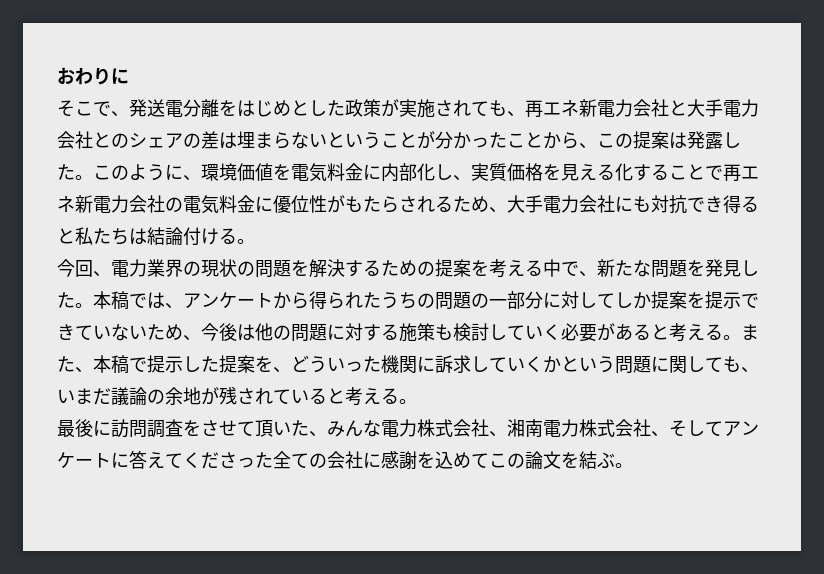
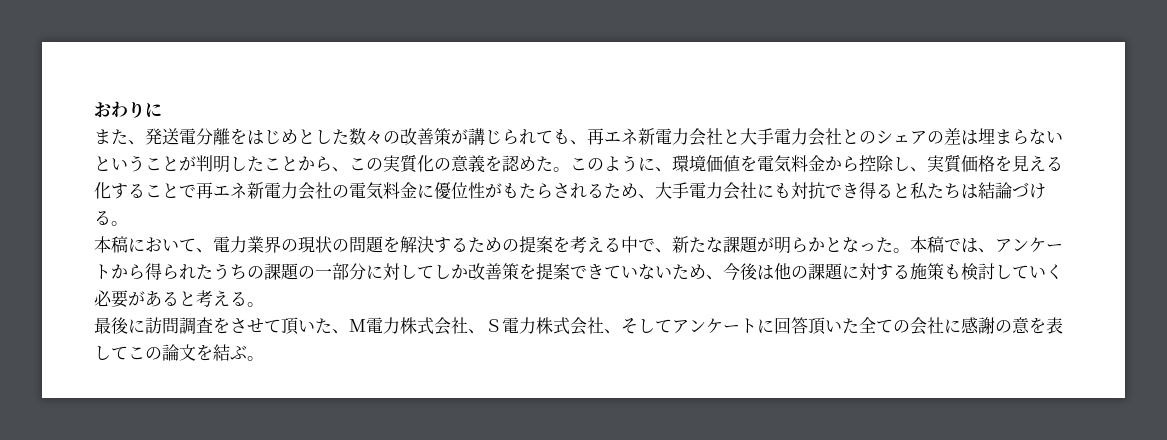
- そこで、発送電分離をはじめとした政策が実施されても、再エネ新電力会社と大手電力会社とのシェアの差は埋まらないということが分かったことから、この提案は発露した。
+ また、発送電分離をはじめとした数々の改善策が講じられても、再エネ新電力会社と大手電力会社とのシェアの差は埋まらないということが判明したことから、この実質化の意義を認めた。
- このように、環境価値を電気料金に内部化し、実質価格を見える化することで再エネ新電力会社の電気料金に優位性がもたらされるため、大手電力会社にも対抗でき得ると私たちは結論付ける。
+ このように、環境価値を電気料金から控除し、実質価格を見える化することで再エネ新電力会社の電気料金に優位性がもたらされるため、大手電力会社にも対抗でき得ると私たちは結論づける。
- 今回、電力業界の現状の問題を解決するための提案を考える中で、新たな問題を発見した。
+ 本稿において、電力業界の現状の問題を解決するための提案を考える中で、新たな課題が明らかとなった。
- 本稿では、アンケートから得られたうちの問題の一部分に対してしか提案を提示できていないため、今後は他の問題に対する施策も検討していく必要があると考える。また、本稿で提示した提案を、どういった機関に訴求していくかという問題に関しても、いまだ議論の余地が残されていると考える。
+ 本稿では、アンケートから得られたうちの課題の一部分に対してしか改善策を提案できていないため、今後は他の課題に対する施策も検討していく必要があると考える。
- 最後に訪問調査をさせて頂いた、みんな電力株式会社、湘南電力株式会社、そしてアンケートに答えてくださった全ての会社に感謝を込めてこの論文を結ぶ。
+ 最後に訪問調査をさせて頂いた、Ｍ電力株式会社、Ｓ電力株式会社、そしてアンケートに回答頂いた全ての会社に感謝の意を表してこの論文を結ぶ。

